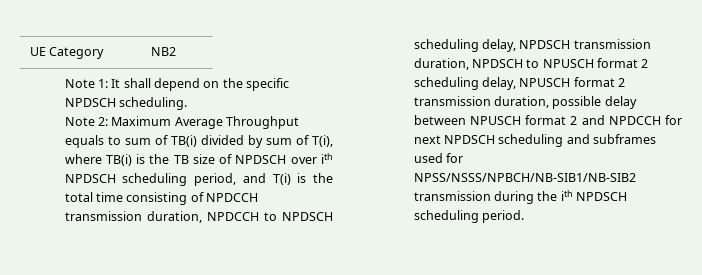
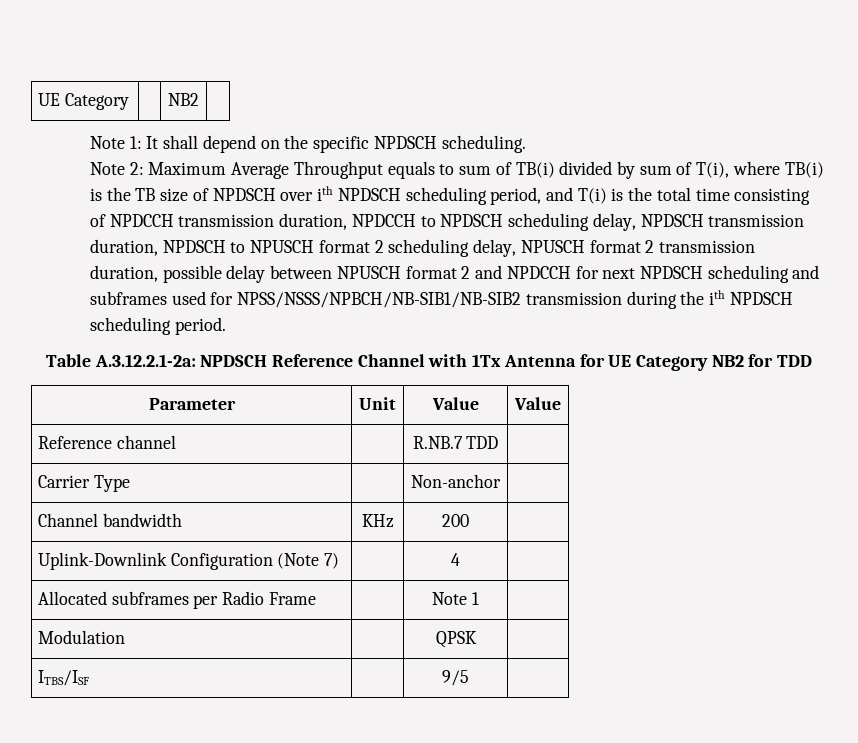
+ Table A.3.12.2.1-2a: NPDSCH Reference Channel with 1Tx Antenna for UE Category NB2 for TDD
+ Parameter | Unit | Value | Value
+ Reference channel | | R.NB.7 TDD |
+ Carrier Type | | Non-anchor |
+ Channel bandwidth | KHz | 200 |
+ Uplink-Downlink Configuration (Note 7) | | 4 |
+ Allocated subframes per Radio Frame | | Note 1 |
+ Modulation | | QPSK |
+ ITBS/ISF | | 9/5 |

